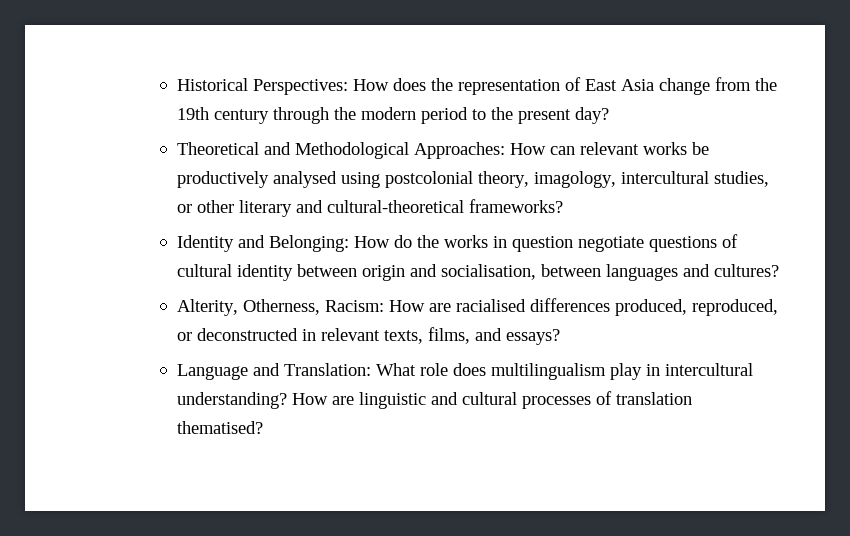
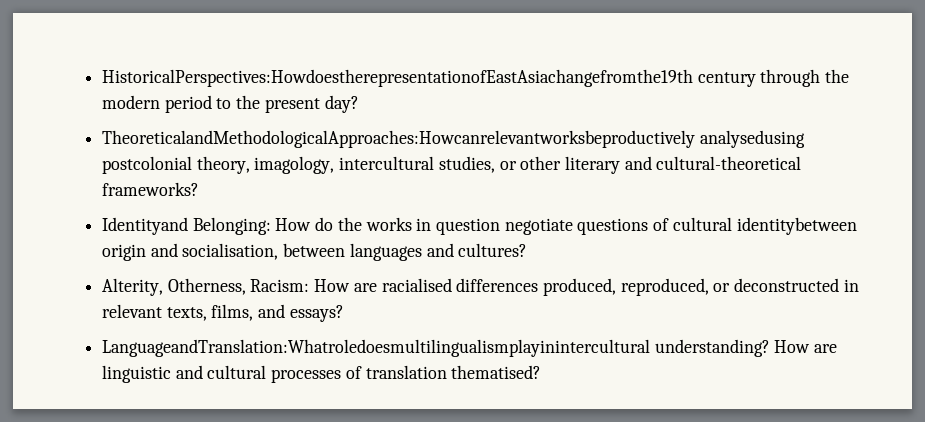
- Historical Perspectives: How does the representation of East Asia change from the 19th century through the modern period to the present day?
+ HistoricalPerspectives:HowdoestherepresentationofEastAsiachangefromthe19th century through the modern period to the present day?
- Theoretical and Methodological Approaches: How can relevant works be productively analysed using postcolonial theory, imagology, intercultural studies, or other literary and cultural-theoretical frameworks?
+ TheoreticalandMethodologicalApproaches:Howcanrelevantworksbeproductively analysedusing postcolonial theory, imagology, intercultural studies, or other literary and cultural-theoretical frameworks?
- Identity and Belonging: How do the works in question negotiate questions of cultural identity between origin and socialisation, between languages and cultures?
+ Identityand Belonging: How do the works in question negotiate questions of cultural identitybetween origin and socialisation, between languages and cultures?
- Language and Translation: What role does multilingualism play in intercultural understanding?
+ LanguageandTranslation:Whatroledoesmultilingualismplayinintercultural understanding?

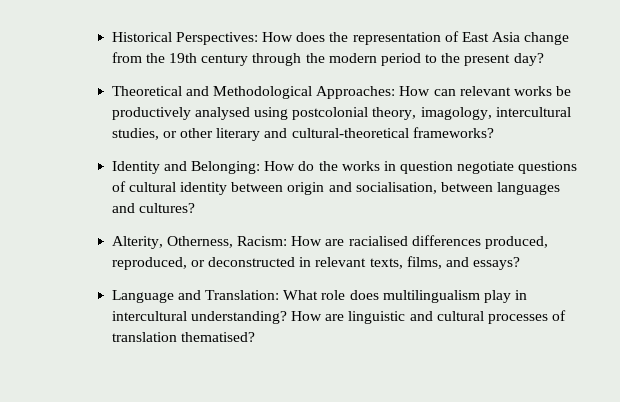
- HistoricalPerspectives:HowdoestherepresentationofEastAsiachangefromthe19th century through the modern period to the present day?
+ Historical Perspectives: How does the representation of East Asia change from the 19th century through the modern period to the present day?
- TheoreticalandMethodologicalApproaches:Howcanrelevantworksbeproductively analysedusing postcolonial theory, imagology, intercultural studies, or other literary and cultural-theoretical frameworks?
+ Theoretical and Methodological Approaches: How can relevant works be productively analysed using postcolonial theory, imagology, intercultural studies, or other literary and cultural-theoretical frameworks?
- Identityand Belonging: How do the works in question negotiate questions of cultural identitybetween origin and socialisation, between languages and cultures?
+ Identity and Belonging: How do the works in question negotiate questions of cultural identity between origin and socialisation, between languages and cultures?
- LanguageandTranslation:Whatroledoesmultilingualismplayinintercultural understanding?
+ Language and Translation: What role does multilingualism play in intercultural understanding?

